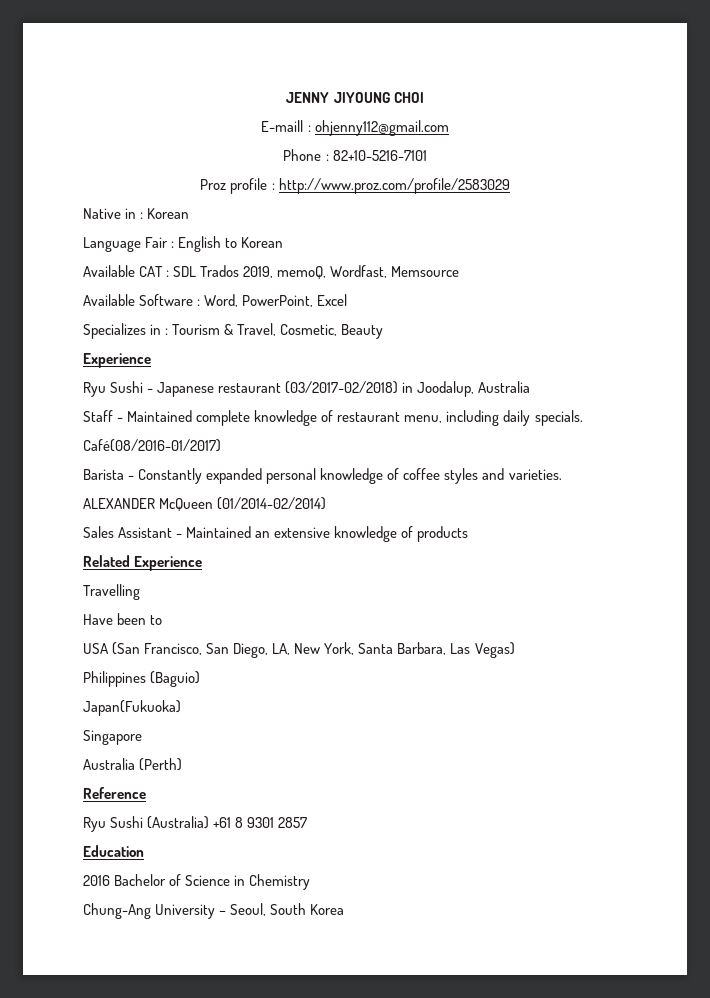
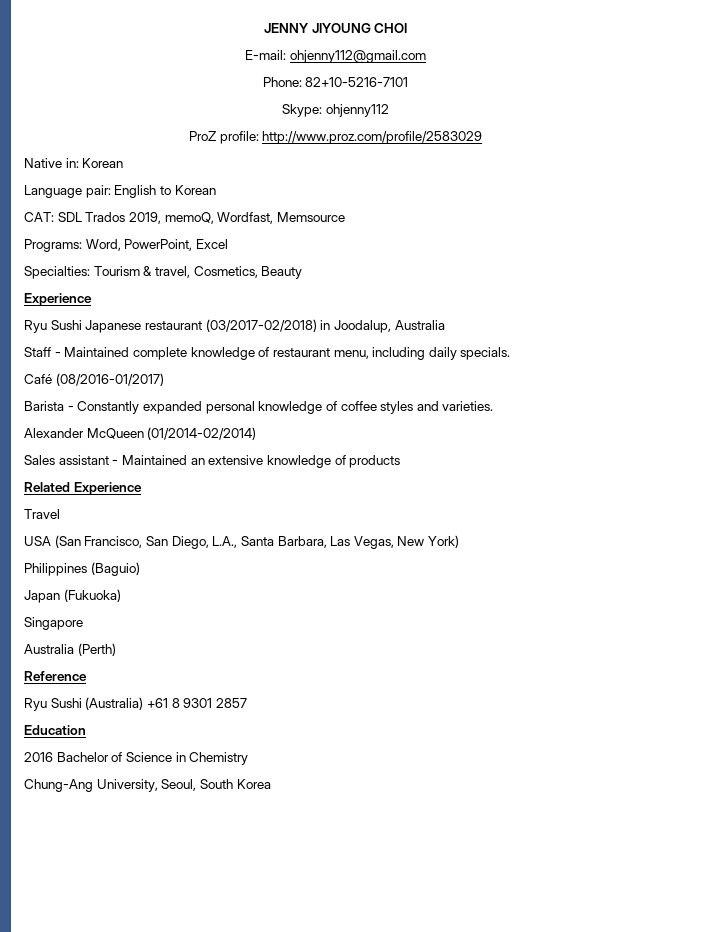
- E-maill : ohjenny112@gmail.com
+ E-mail: ohjenny112@gmail.com
- Phone : 82+10-5216-7101
+ Phone: 82+10-5216-7101
- Proz profile : http://www.proz.com/profile/2583029
+ Skype: ohjenny112
+ ProZ profile: http://www.proz.com/profile/2583029
- Native in : Korean
+ Native in: Korean
- Language Fair : English to Korean
+ Language pair: English to Korean
- Available CAT : SDL Trados 2019, memoQ, Wordfast, Memsource
+ CAT: SDL Trados 2019, memoQ, Wordfast, Memsource
- Available Software : Word, PowerPoint, Excel
+ Programs: Word, PowerPoint, Excel
- Specializes in : Tourism & Travel, Cosmetic, Beauty
+ Specialties: Tourism & travel, Cosmetics, Beauty
- Ryu Sushi - Japanese restaurant (03/2017-02/2018) in Joodalup, Australia
+ Ryu Sushi Japanese restaurant (03/2017-02/2018) in Joodalup, Australia
- Café(08/2016-01/2017)
+ Café (08/2016-01/2017)
- ALEXANDER McQueen (01/2014-02/2014)
+ Alexander McQueen (01/2014-02/2014)
- Sales Assistant - Maintained an extensive knowledge of products
+ Sales assistant - Maintained an extensive knowledge of products
- Travelling
- Have been to
+ Travel
- USA (San Francisco, San Diego, LA, New York, Santa Barbara, Las Vegas)
+ USA (San Francisco, San Diego, L.A., Santa Barbara, Las Vegas, New York)
- Japan(Fukuoka)
+ Japan (Fukuoka)
- Chung-Ang University – Seoul, South Korea
+ Chung-Ang University, Seoul, South Korea

